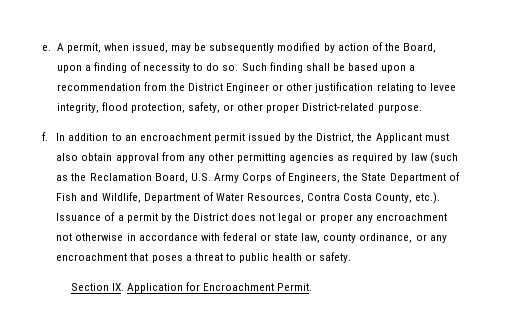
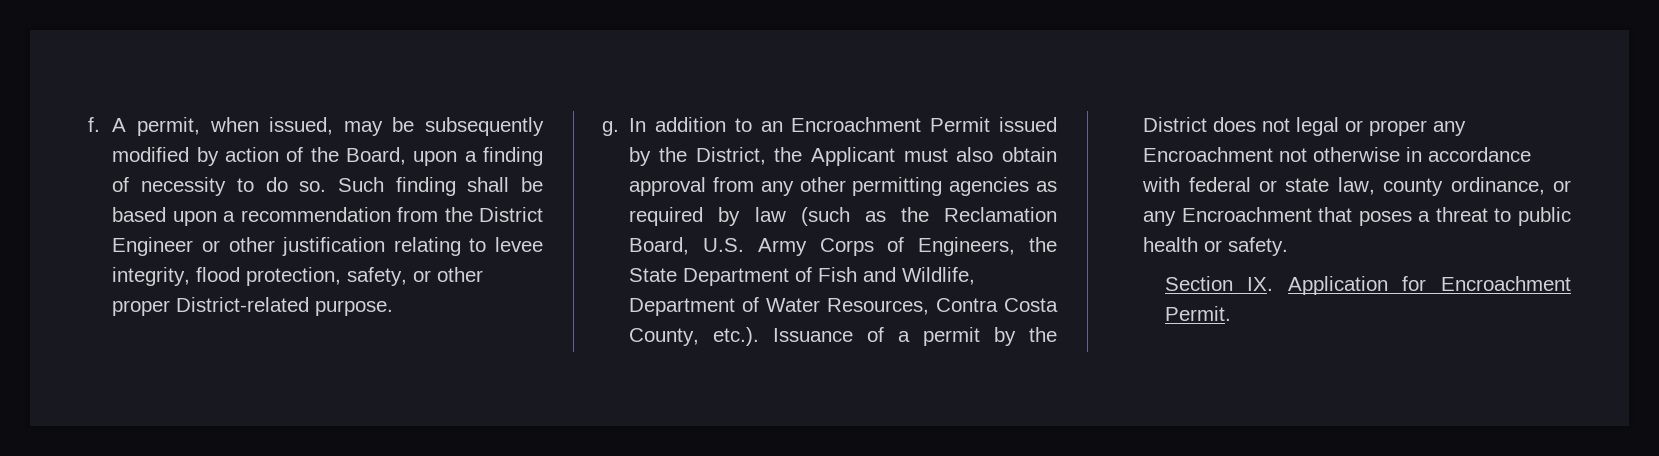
- e.
+ f.
- f.
+ g.
- In addition to an encroachment permit issued by the District, the Applicant must also obtain approval from any other permitting agencies as required by law (such as the Reclamation Board, U.S. Army Corps of Engineers, the State Department of Fish and Wildlife, Department of Water Resources, Contra Costa County, etc.). Issuance of a permit by the District does not legal or proper any encroachment not otherwise in accordance with federal or state law, county ordinance, or any encroachment that poses a threat to public health or safety.
+ In addition to an Encroachment Permit issued by the District, the Applicant must also obtain approval from any other permitting agencies as required by law (such as the Reclamation Board, U.S. Army Corps of Engineers, the State Department of Fish and Wildlife, Department of Water Resources, Contra Costa County, etc.). Issuance of a permit by the District does not legal or proper any Encroachment not otherwise in accordance with federal or state law, county ordinance, or any Encroachment that poses a threat to public health or safety.

